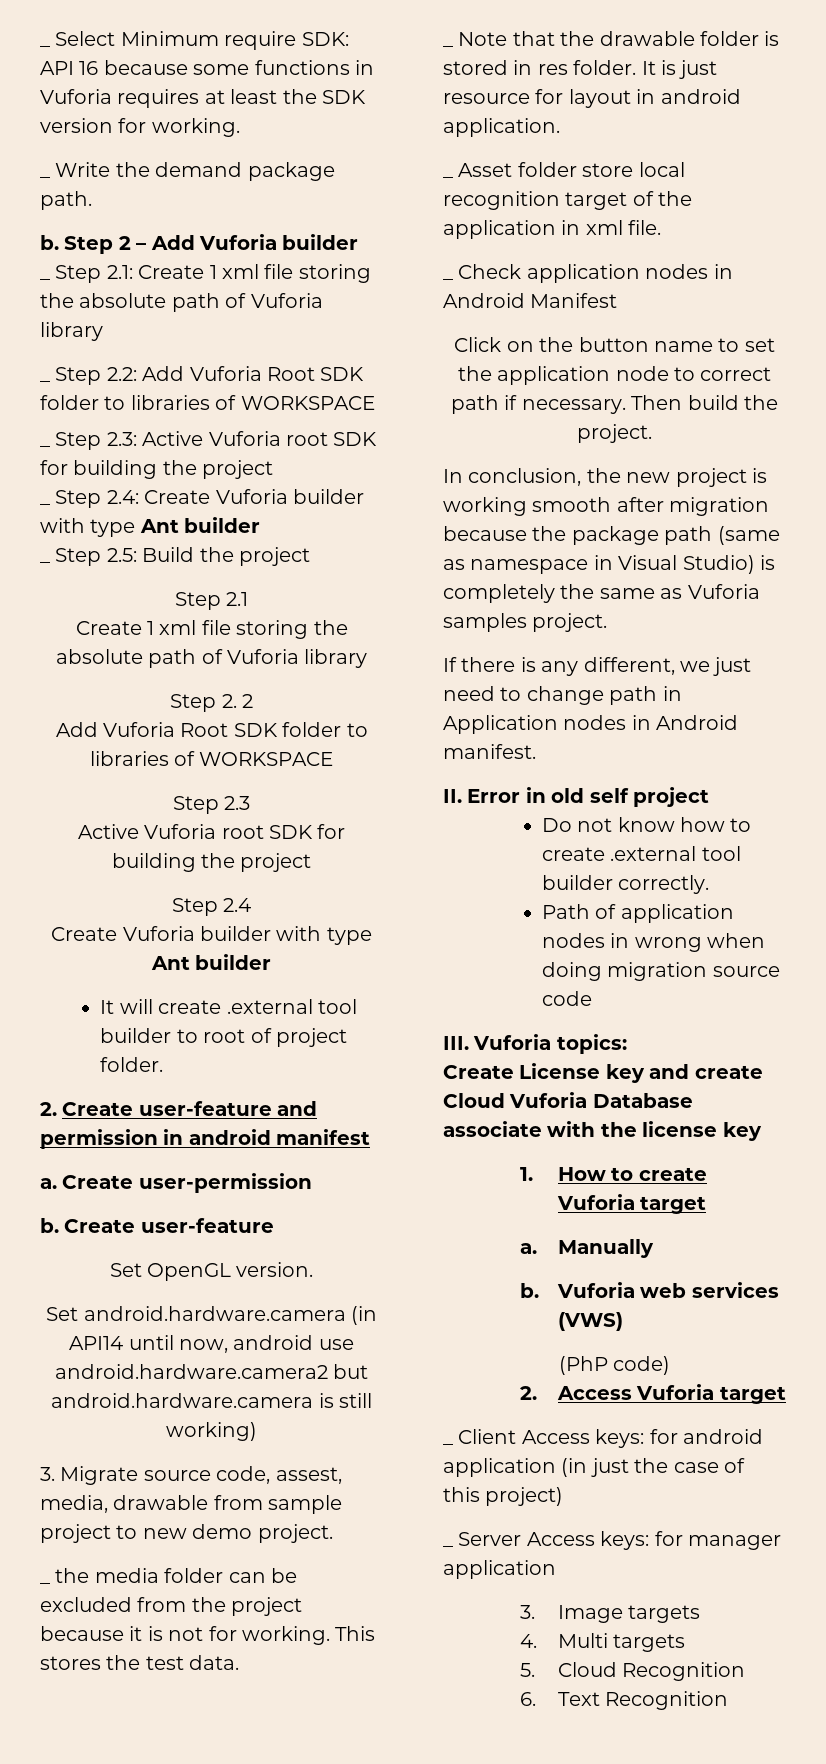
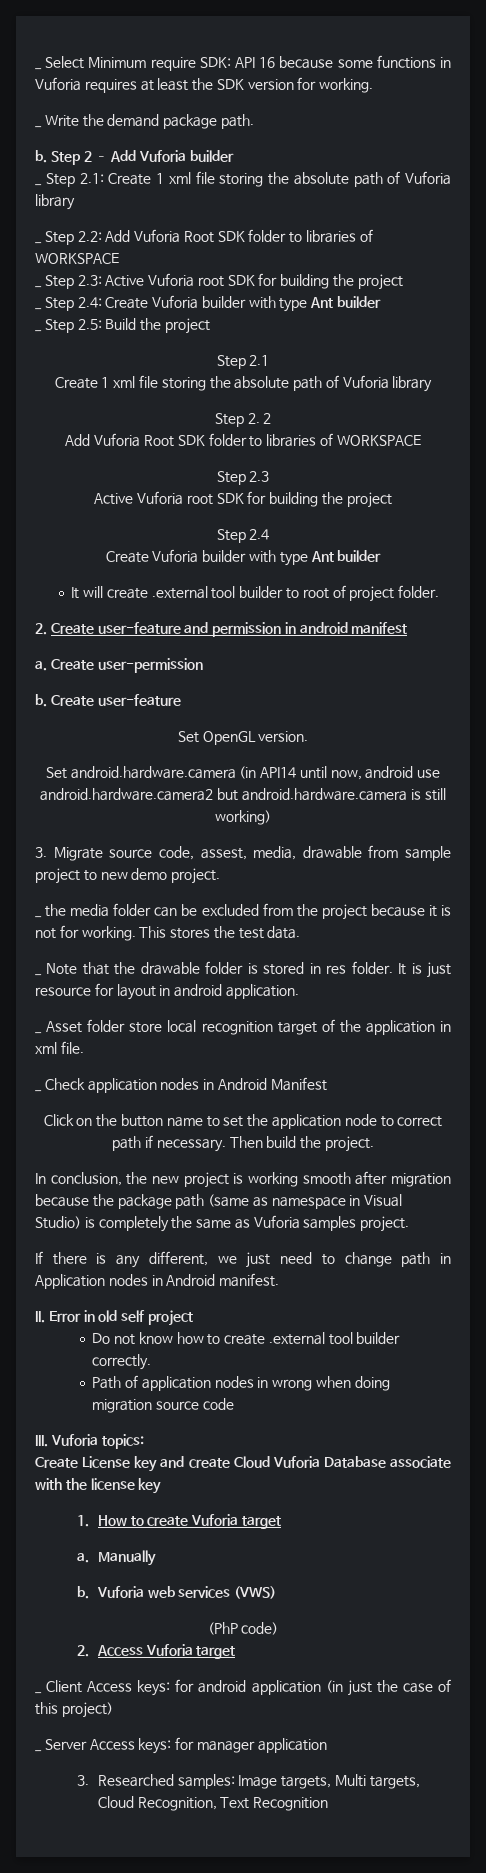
- 3. Image targets
- 4. Multi targets
- 5. Cloud Recognition
- 6. Text Recognition
+ 3. Researched samples: Image targets, Multi targets, Cloud Recognition, Text Recognition

